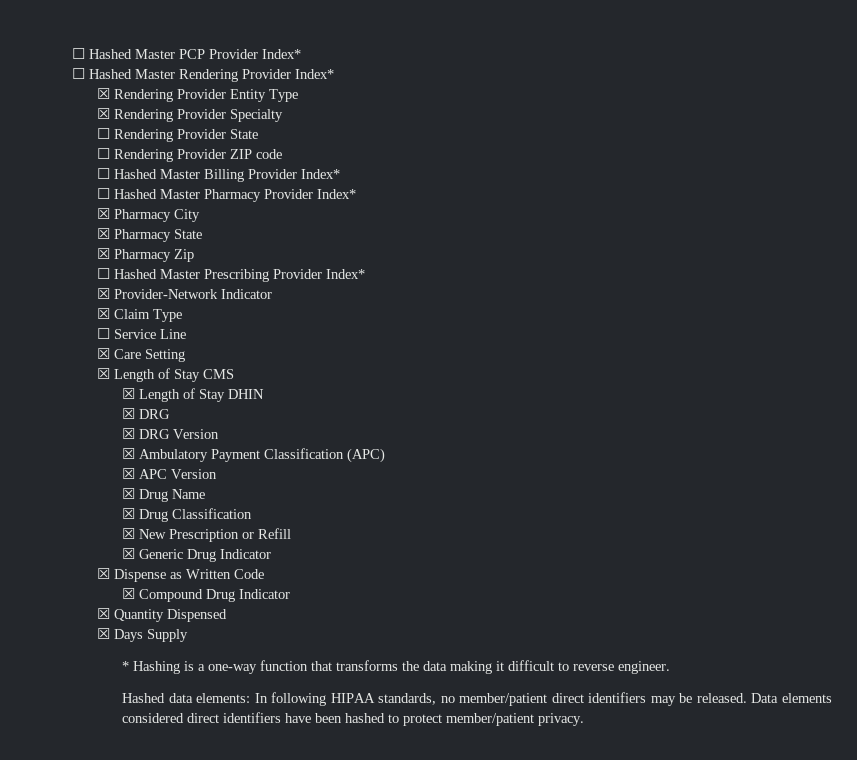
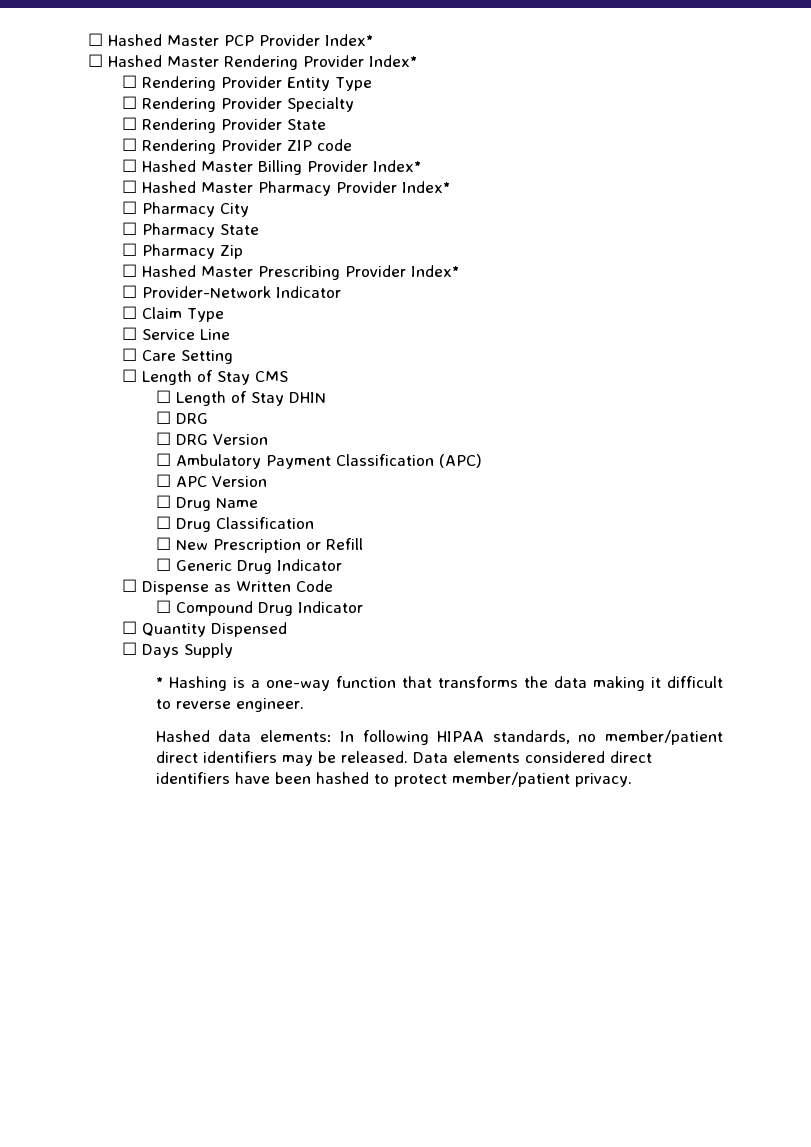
- ☒ Rendering Provider Entity Type
+ ☐ Rendering Provider Entity Type
- ☒ Rendering Provider Specialty
+ ☐ Rendering Provider Specialty
- ☒ Pharmacy City
+ ☐ Pharmacy City
- ☒ Pharmacy State
+ ☐ Pharmacy State
- ☒ Pharmacy Zip
+ ☐ Pharmacy Zip
- ☒ Provider-Network Indicator
+ ☐ Provider-Network Indicator
- ☒ Claim Type
+ ☐ Claim Type
- ☒ Care Setting
+ ☐ Care Setting
- ☒ Length of Stay CMS
+ ☐ Length of Stay CMS
- ☒ Length of Stay DHIN
- ☒ DRG
+ ☐ Length of Stay DHIN
+ ☐ DRG
- ☒ DRG Version
+ ☐ DRG Version
- ☒ Ambulatory Payment Classification (APC)
+ ☐ Ambulatory Payment Classification (APC)
- ☒ APC Version
+ ☐ APC Version
- ☒ Drug Name
+ ☐ Drug Name
- ☒ Drug Classification
+ ☐ Drug Classification
- ☒ New Prescription or Refill
+ ☐ New Prescription or Refill
- ☒ Generic Drug Indicator
+ ☐ Generic Drug Indicator
- ☒ Dispense as Written Code
+ ☐ Dispense as Written Code
- ☒ Compound Drug Indicator
+ ☐ Compound Drug Indicator
- ☒ Quantity Dispensed
+ ☐ Quantity Dispensed
- ☒ Days Supply
+ ☐ Days Supply

